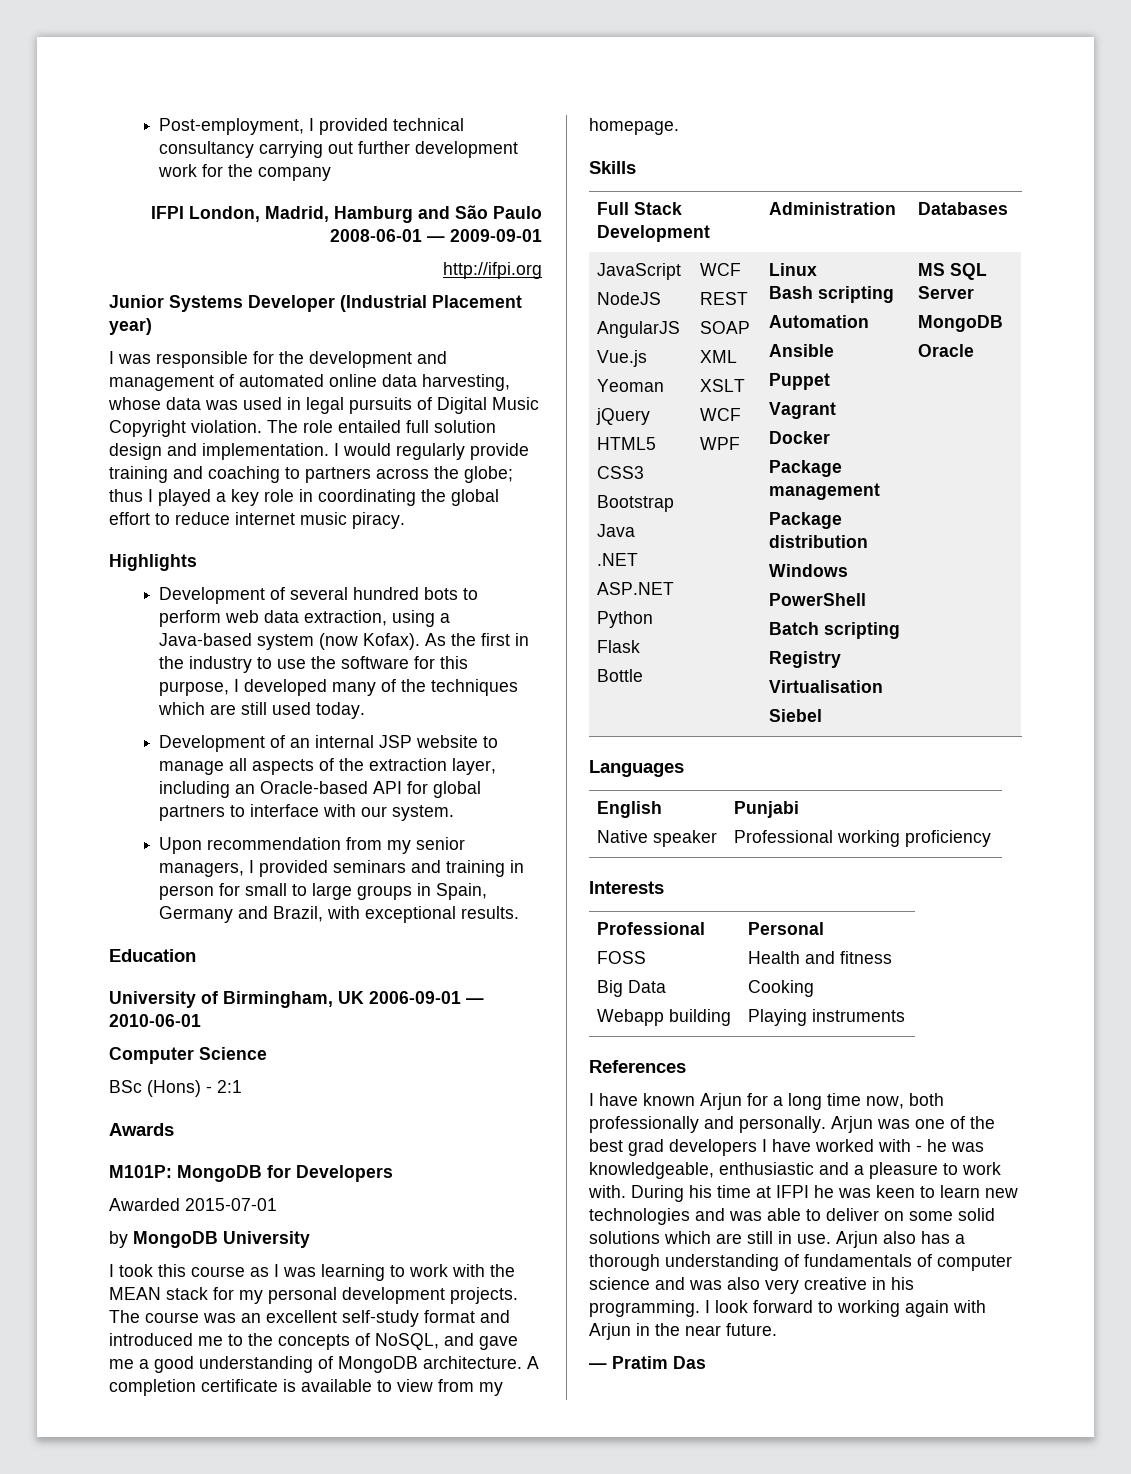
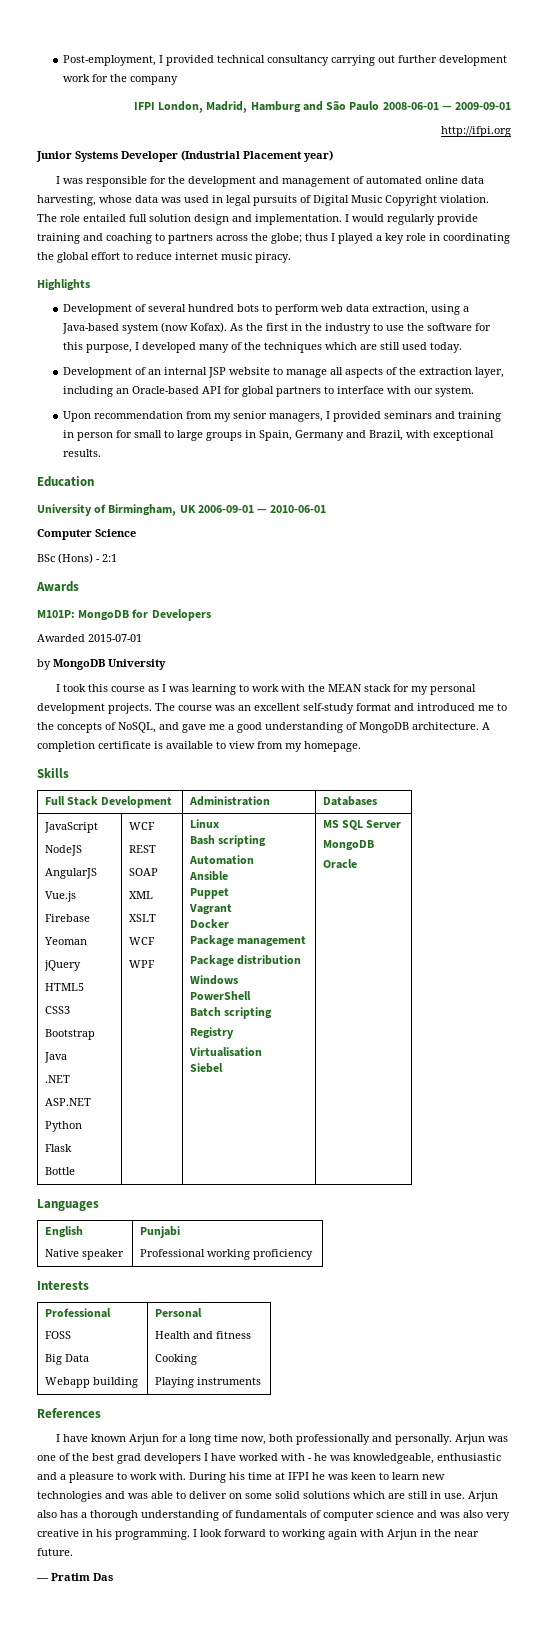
+ Firebase

